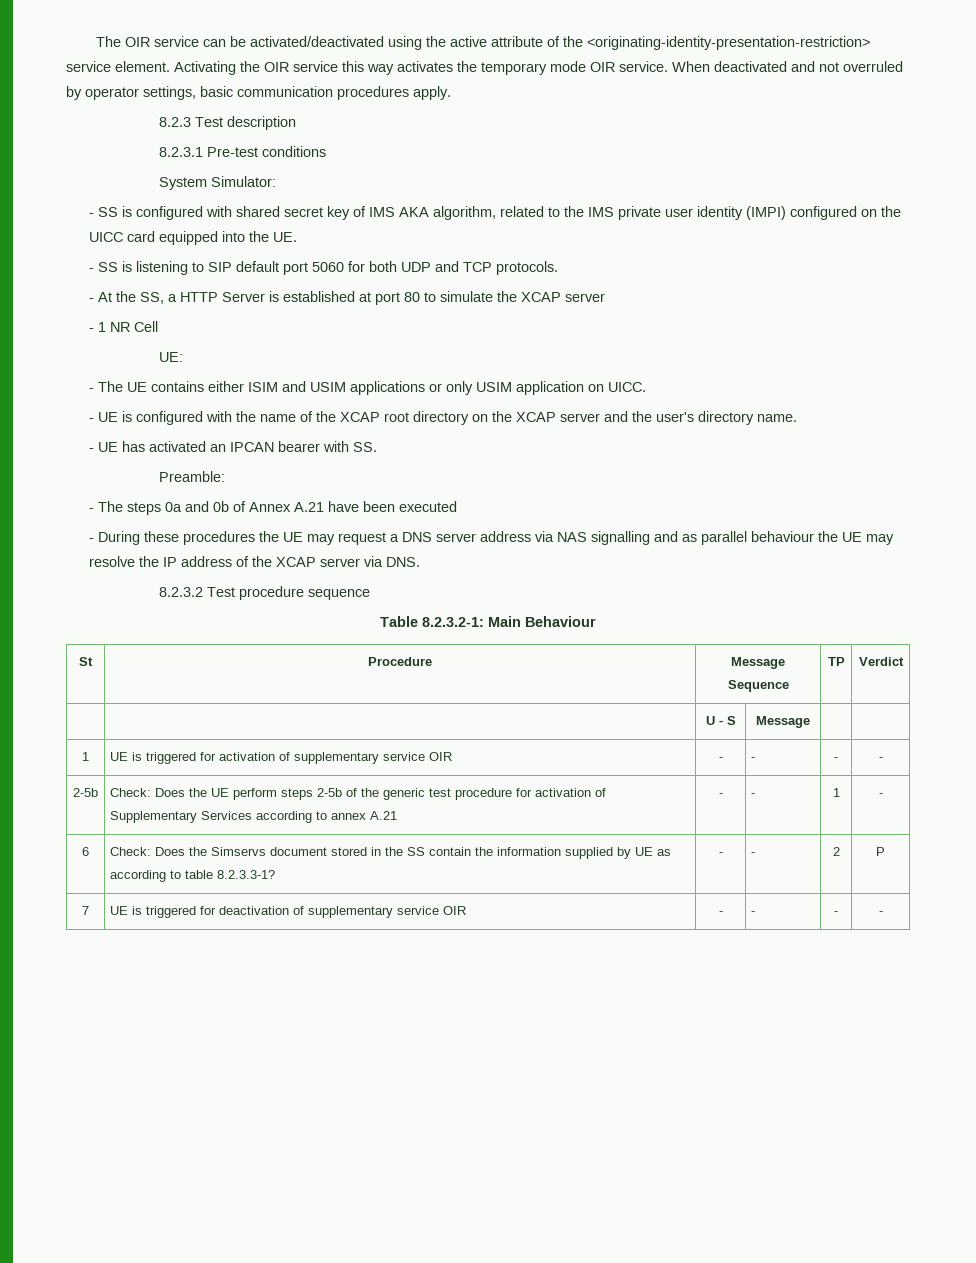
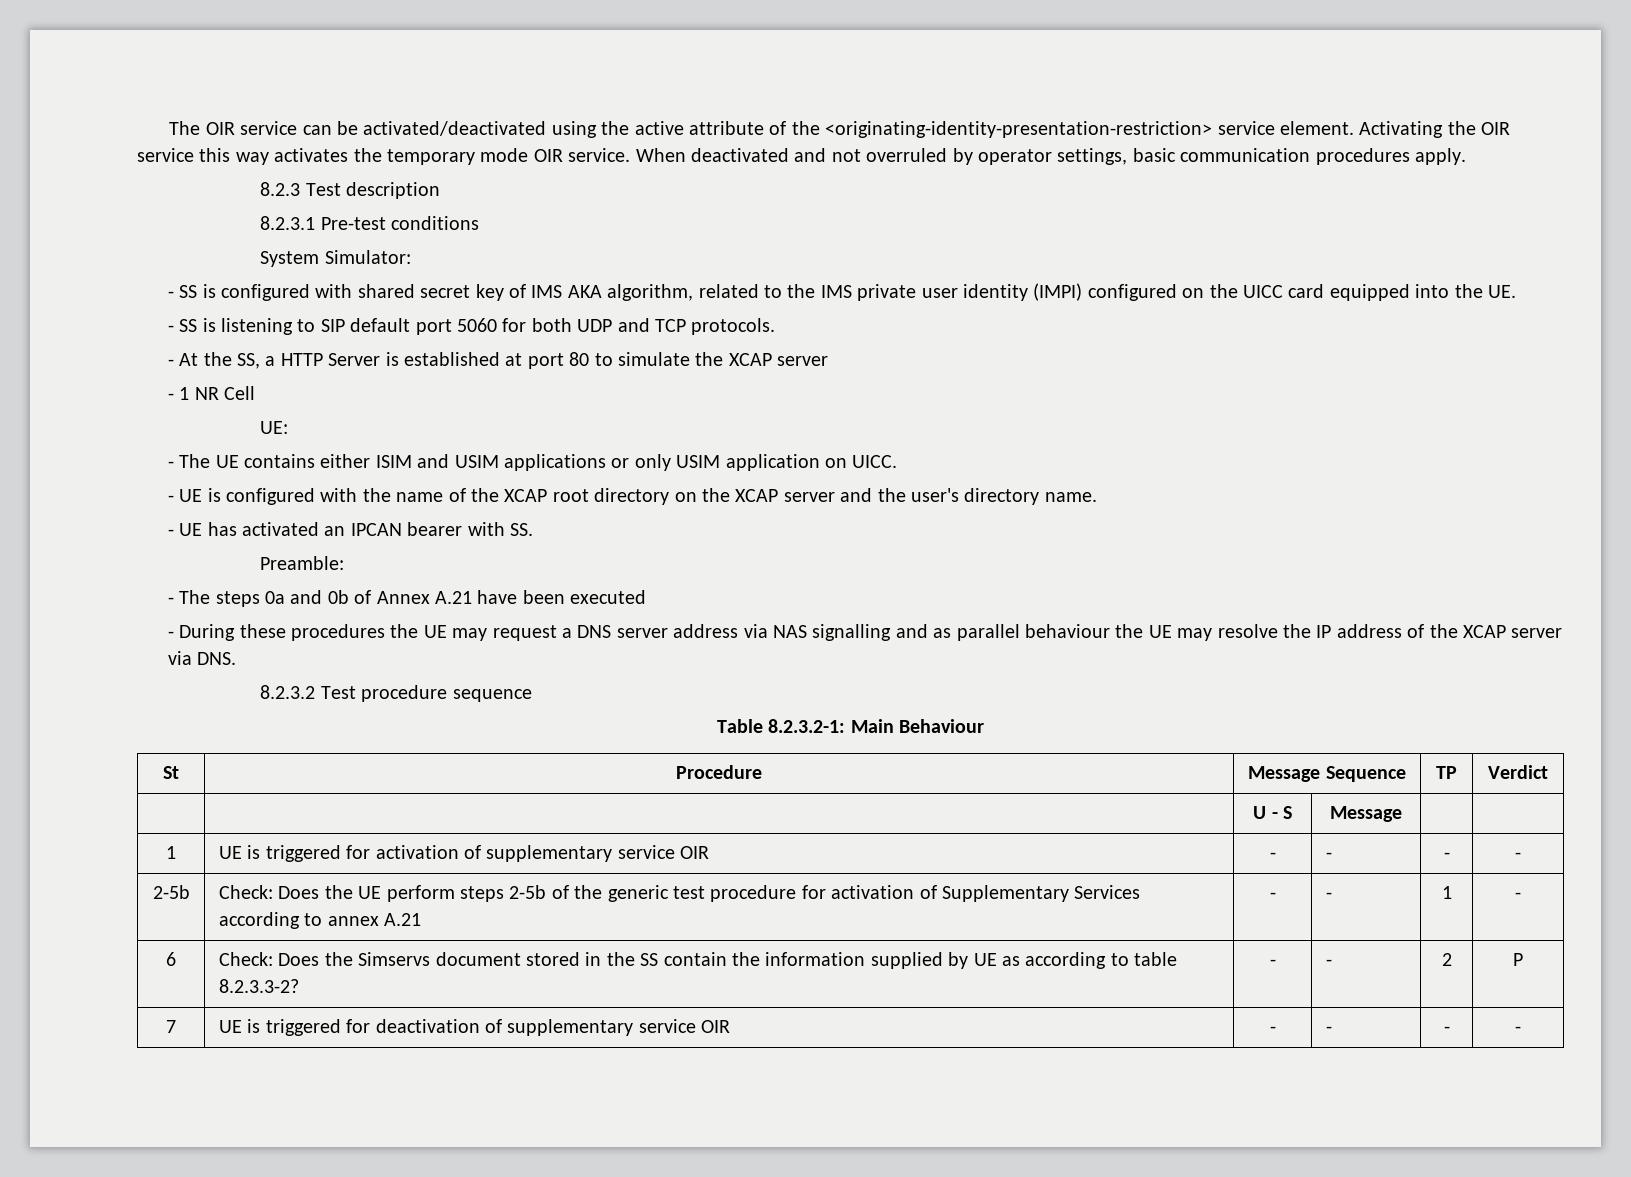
- 6 | Check: Does the Simservs document stored in the SS contain the information supplied by UE as according to table 8.2.3.3-1? | - | - | 2 | P
+ 6 | Check: Does the Simservs document stored in the SS contain the information supplied by UE as according to table 8.2.3.3-2? | - | - | 2 | P

